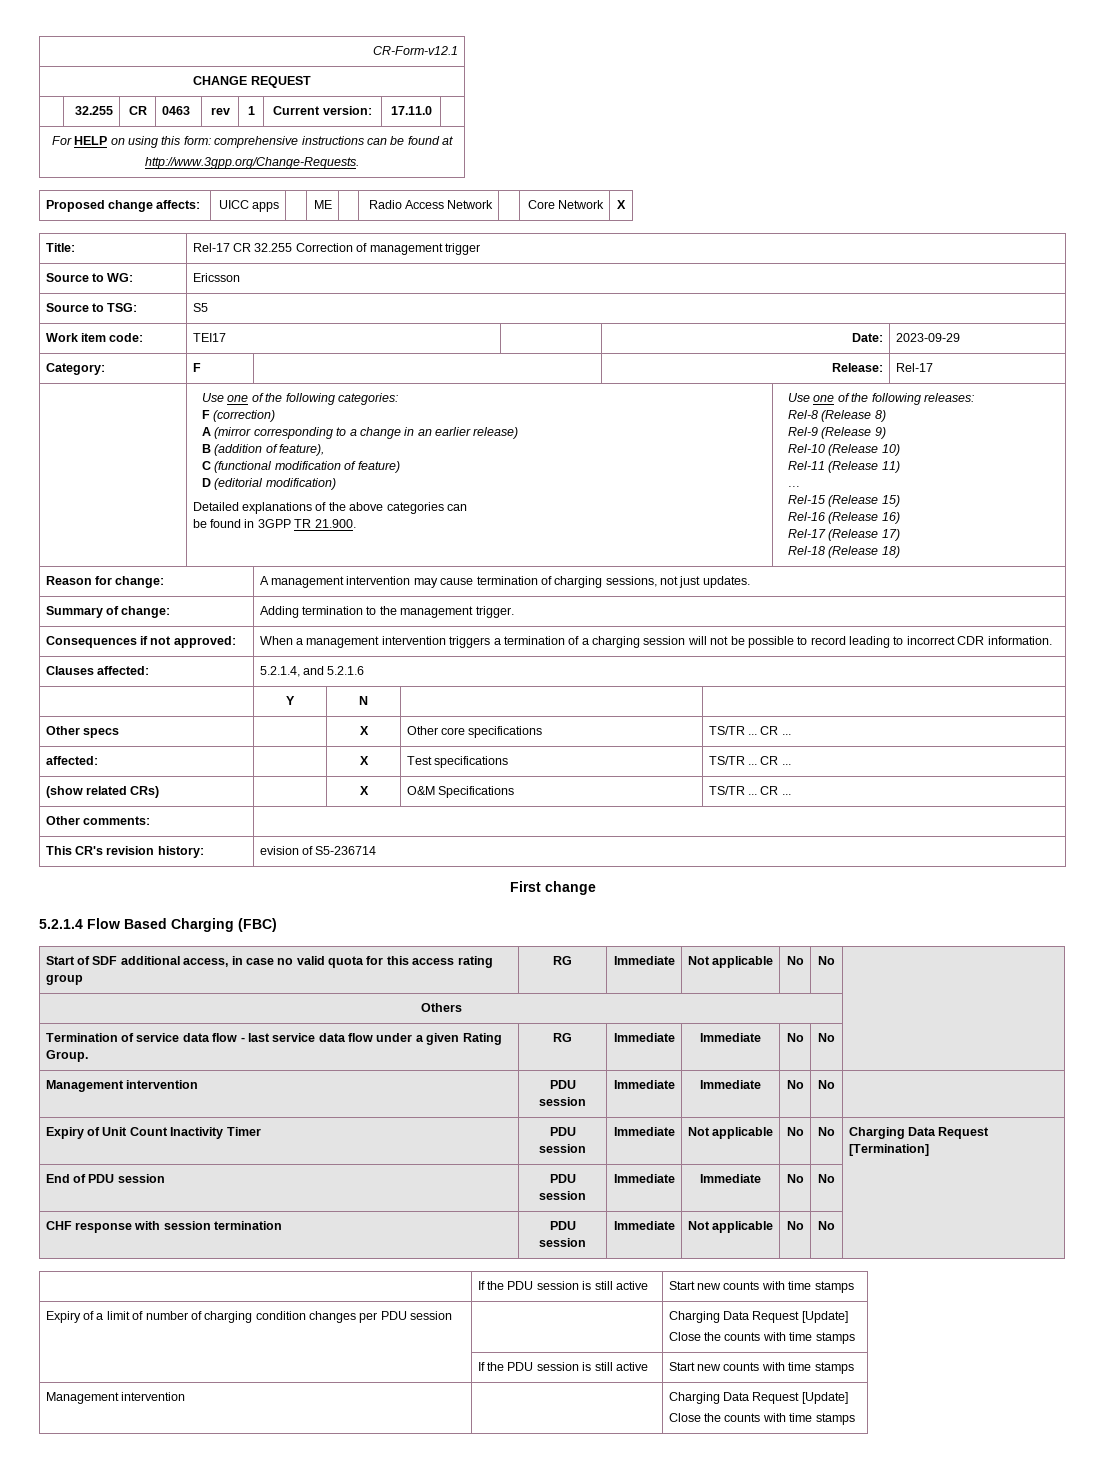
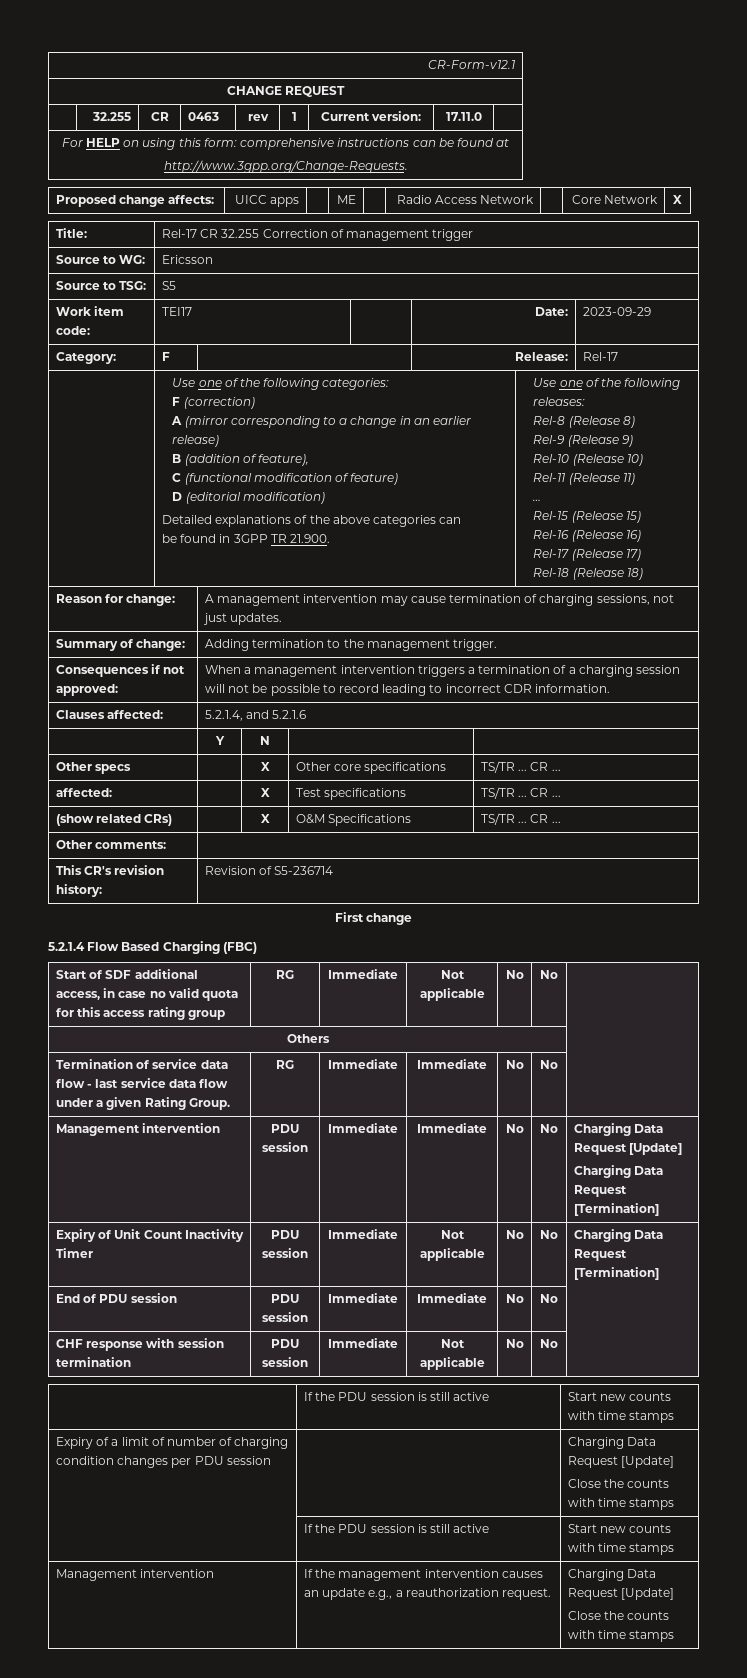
- This CR's revision history: | evision of S5-236714
+ This CR's revision history: | Revision of S5-236714
- Management intervention | PDU session | Immediate | Immediate | No | No |
+ Management intervention | PDU session | Immediate | Immediate | No | No | Charging Data Request [Update]
+ Charging Data Request [Termination]
- Management intervention | | Charging Data Request [Update]
+ Management intervention | If the management intervention causes an update e.g., a reauthorization request. | Charging Data Request [Update]

